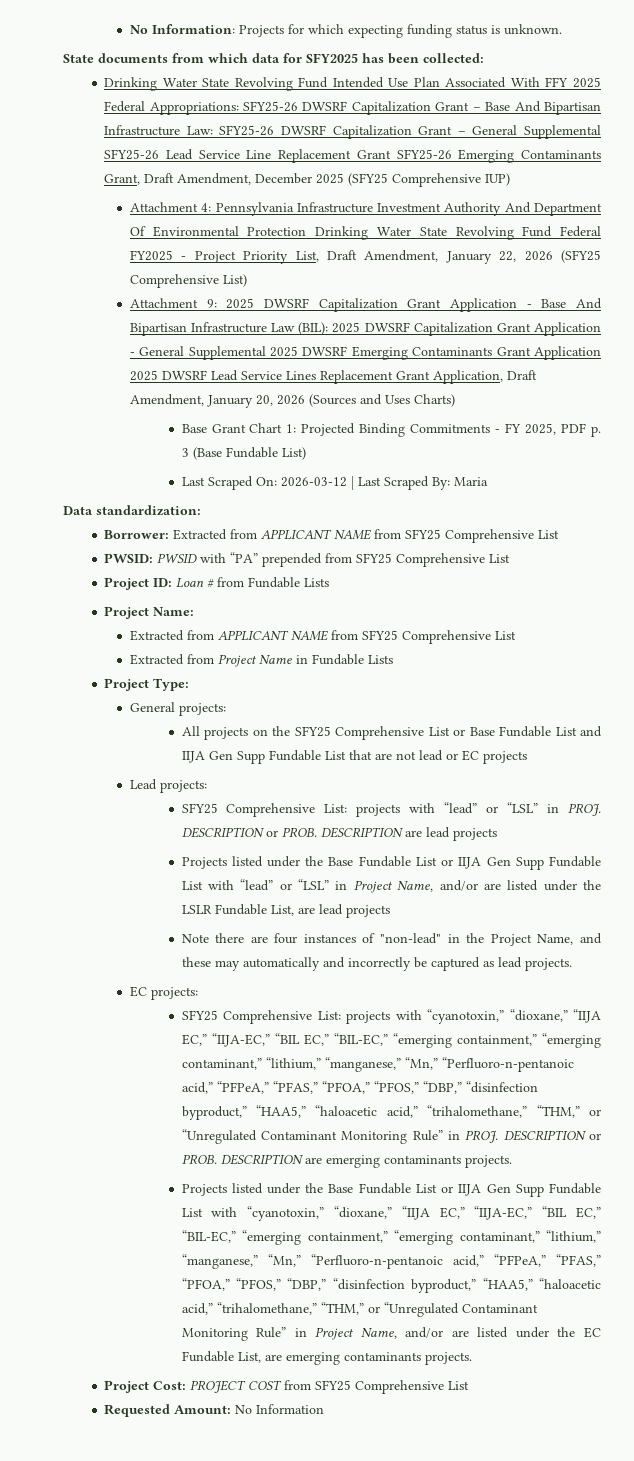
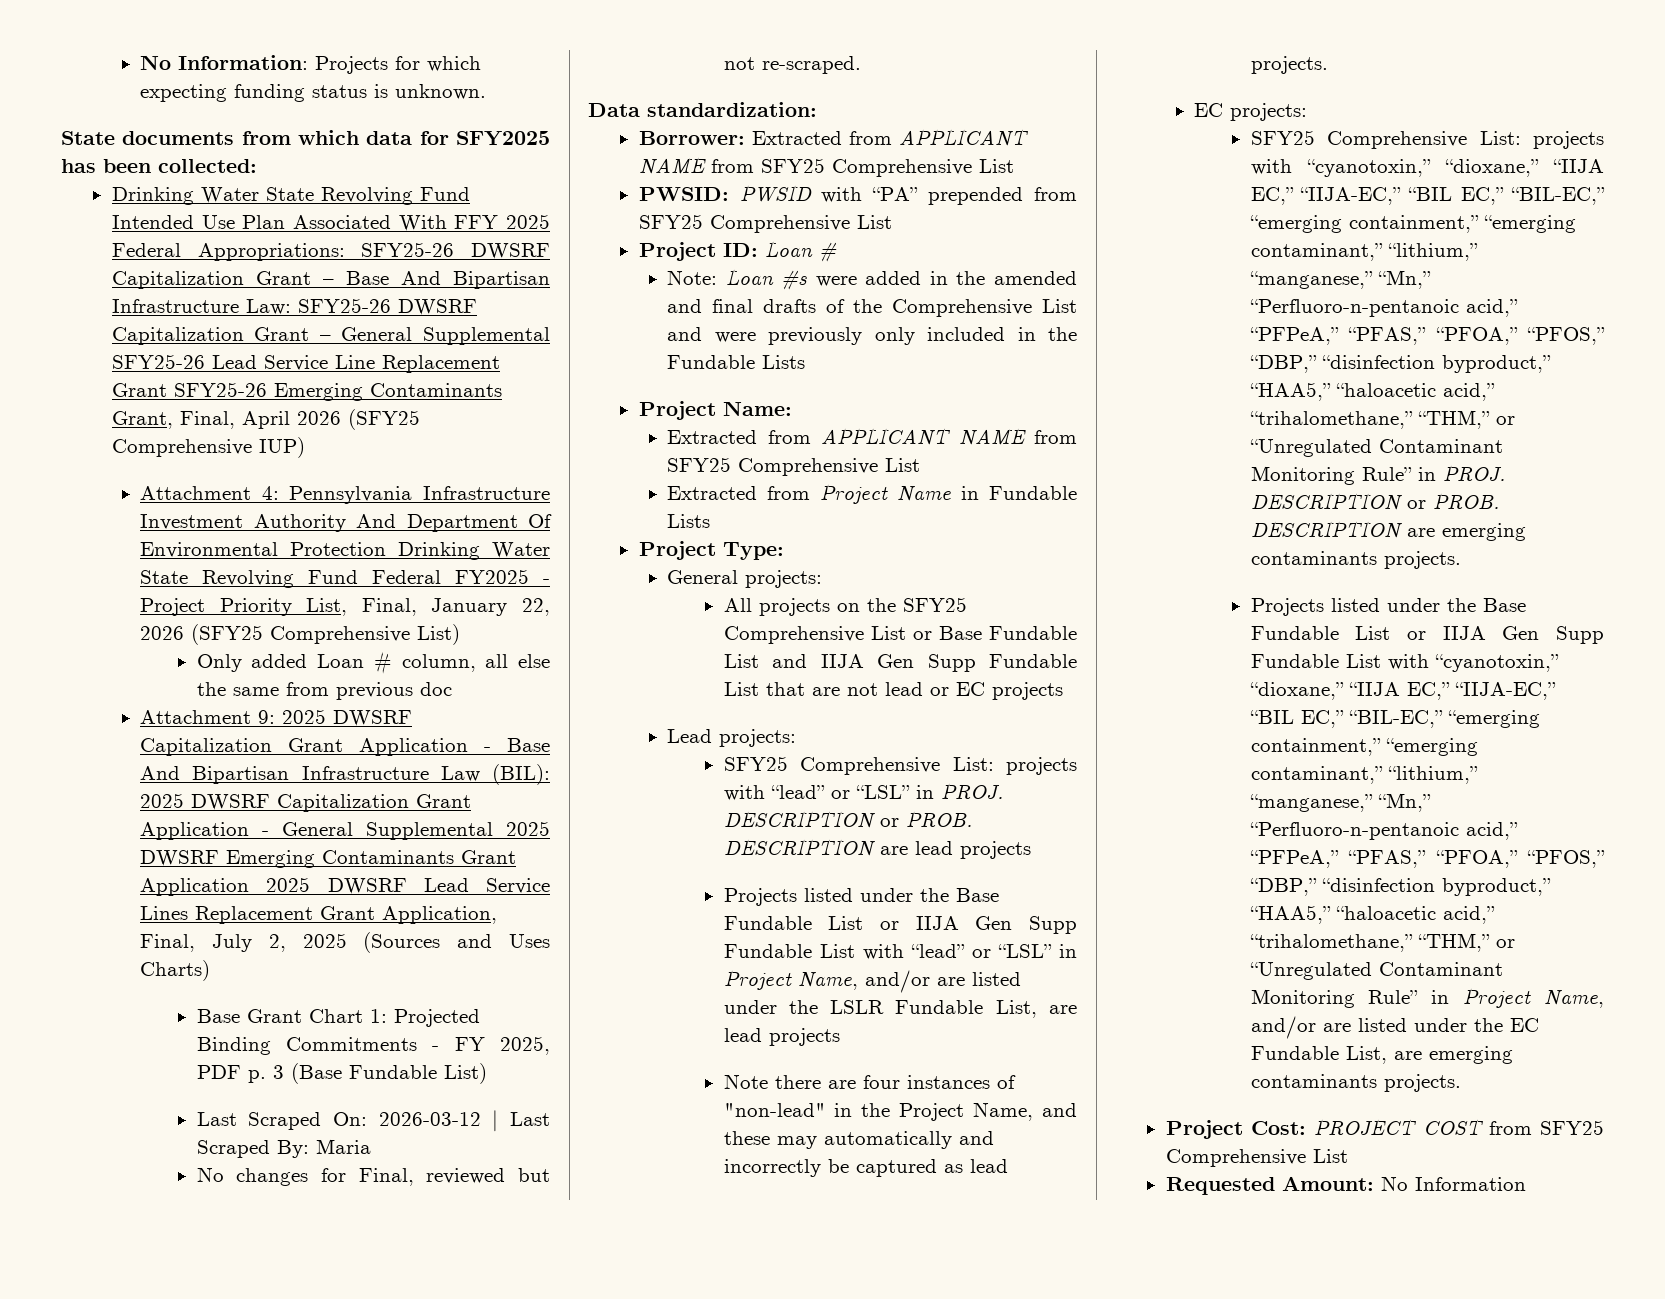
- Drinking Water State Revolving Fund Intended Use Plan Associated With FFY 2025 Federal Appropriations: SFY25-26 DWSRF Capitalization Grant – Base And Bipartisan Infrastructure Law: SFY25-26 DWSRF Capitalization Grant – General Supplemental SFY25-26 Lead Service Line Replacement Grant SFY25-26 Emerging Contaminants Grant, Draft Amendment, December 2025 (SFY25 Comprehensive IUP)
+ Drinking Water State Revolving Fund Intended Use Plan Associated With FFY 2025 Federal Appropriations: SFY25-26 DWSRF Capitalization Grant – Base And Bipartisan Infrastructure Law: SFY25-26 DWSRF Capitalization Grant – General Supplemental SFY25-26 Lead Service Line Replacement Grant SFY25-26 Emerging Contaminants Grant, Final, April 2026 (SFY25 Comprehensive IUP)
- Attachment 4: Pennsylvania Infrastructure Investment Authority And Department Of Environmental Protection Drinking Water State Revolving Fund Federal FY2025 - Project Priority List, Draft Amendment, January 22, 2026 (SFY25 Comprehensive List)
+ Attachment 4: Pennsylvania Infrastructure Investment Authority And Department Of Environmental Protection Drinking Water State Revolving Fund Federal FY2025 - Project Priority List, Final, January 22, 2026 (SFY25 Comprehensive List)
+ Only added Loan # column, all else the same from previous doc
- Attachment 9: 2025 DWSRF Capitalization Grant Application - Base And Bipartisan Infrastructure Law (BIL): 2025 DWSRF Capitalization Grant Application - General Supplemental 2025 DWSRF Emerging Contaminants Grant Application 2025 DWSRF Lead Service Lines Replacement Grant Application, Draft Amendment, January 20, 2026 (Sources and Uses Charts)
+ Attachment 9: 2025 DWSRF Capitalization Grant Application - Base And Bipartisan Infrastructure Law (BIL): 2025 DWSRF Capitalization Grant Application - General Supplemental 2025 DWSRF Emerging Contaminants Grant Application 2025 DWSRF Lead Service Lines Replacement Grant Application, Final, July 2, 2025 (Sources and Uses Charts)
+ No changes for Final, reviewed but not re-scraped.
- Project ID: Loan # from Fundable Lists
+ Project ID: Loan #
+ Note: Loan #s were added in the amended and final drafts of the Comprehensive List and were previously only included in the Fundable Lists

